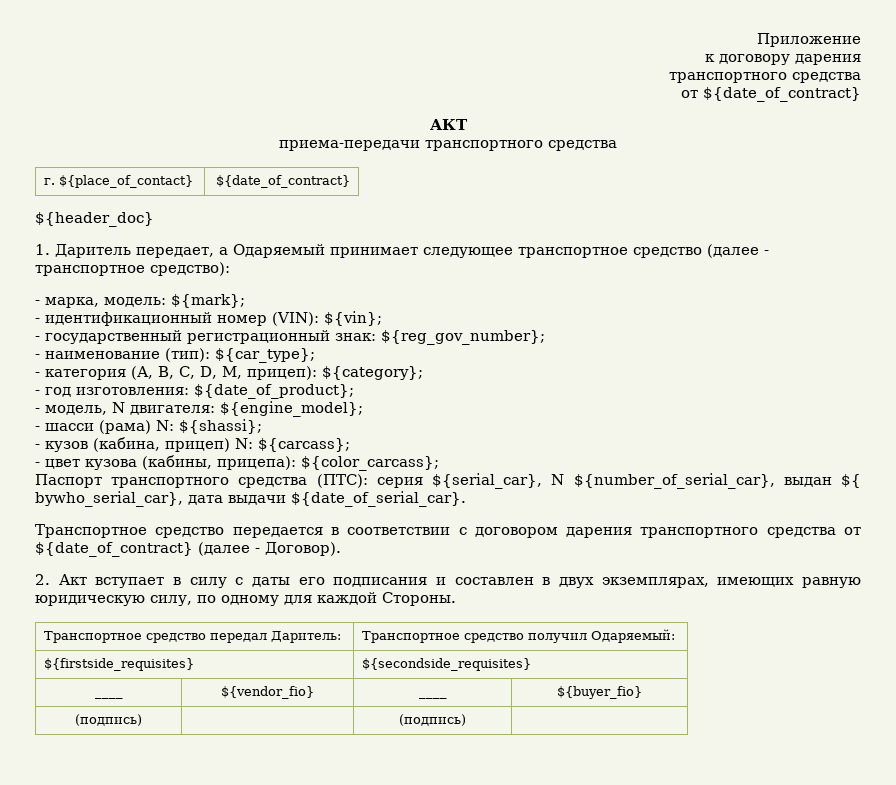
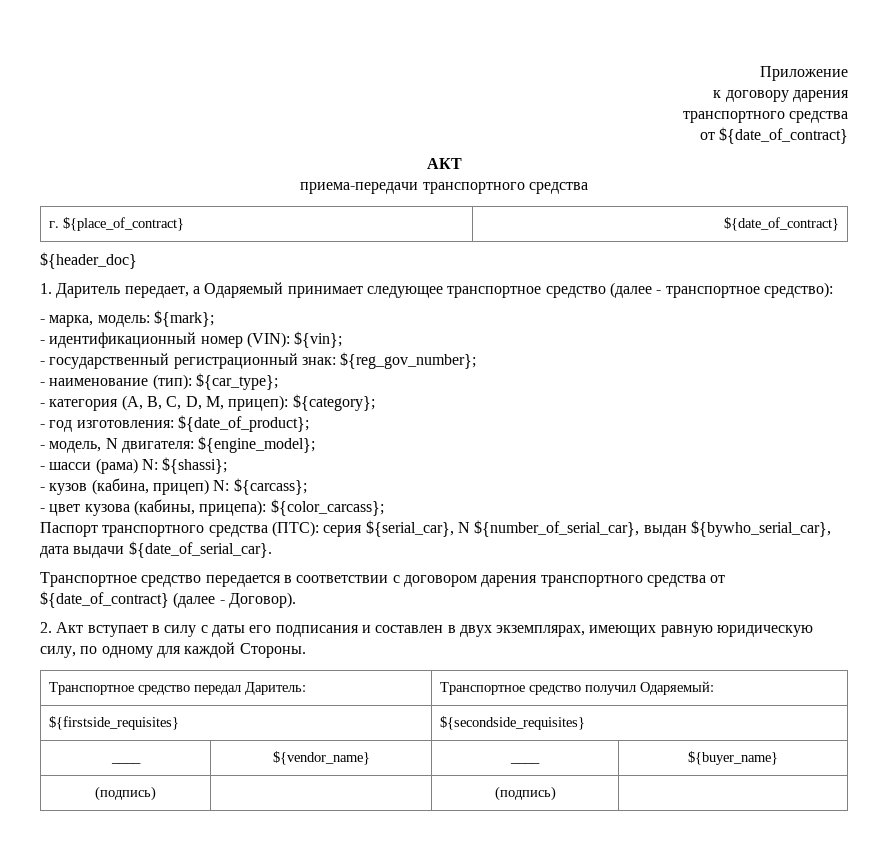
- г. ${place_of_contact} | ${date_of_contract}
+ г. ${place_of_contract} | ${date_of_contract}
- Паспорт транспортного средства (ПТС): серия ${serial_car}, N ${number_of_serial_car}, выдан ${ bywho_serial_car}, дата выдачи ${date_of_serial_car}.
+ Паспорт транспортного средства (ПТС): серия ${serial_car}, N ${number_of_serial_car}, выдан ${bywho_serial_car}, дата выдачи ${date_of_serial_car}.
- ____ | ${vendor_fio} | ____ | ${buyer_fio}
+ ____ | ${vendor_name} | ____ | ${buyer_name}

